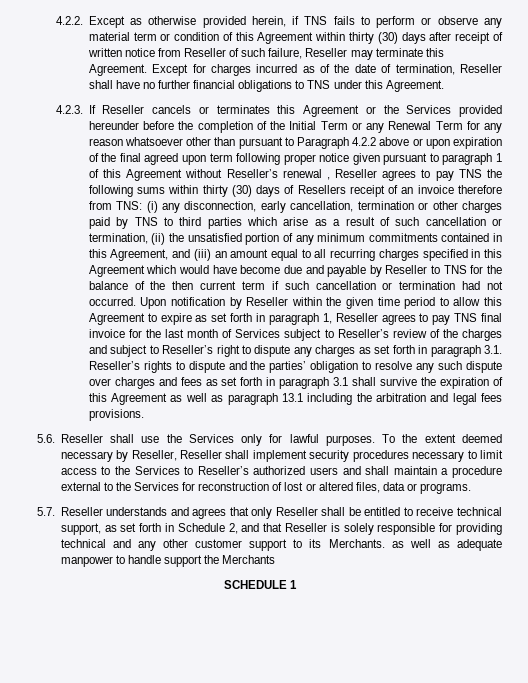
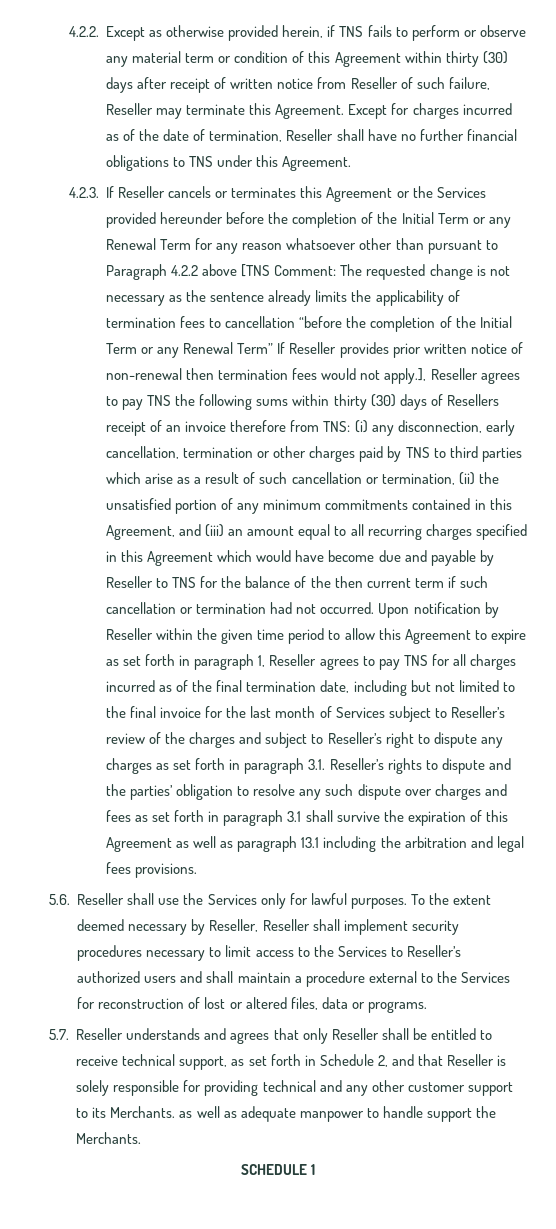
- 4.2.3. If Reseller cancels or terminates this Agreement or the Services provided hereunder before the completion of the Initial Term or any Renewal Term for any reason whatsoever other than pursuant to Paragraph 4.2.2 above or upon expiration of the final agreed upon term following proper notice given pursuant to paragraph 1 of this Agreement without Reseller’s renewal , Reseller agrees to pay TNS the following sums within thirty (30) days of Resellers receipt of an invoice therefore from TNS:
+ 4.2.3. If Reseller cancels or terminates this Agreement or the Services provided hereunder before the completion of the Initial Term or any Renewal Term for any reason whatsoever other than pursuant to Paragraph 4.2.2 above [TNS Comment: The requested change is not necessary as the sentence already limits the applicability of termination fees to cancellation “before the completion of the Initial Term or any Renewal Term” If Reseller provides prior written notice of non-renewal then termination fees would not apply.], Reseller agrees to pay TNS the following sums within thirty (30) days of Resellers receipt of an invoice therefore from TNS:
- Upon notification by Reseller within the given time period to allow this Agreement to expire as set forth in paragraph 1, Reseller agrees to pay TNS final invoice for the last month of Services subject to Reseller’s review of the charges and subject to Reseller’s right to dispute any charges as set forth in paragraph 3.1. Reseller’s rights to dispute and the parties’ obligation to resolve any such dispute over charges and fees as set forth in paragraph 3.1 shall survive the expiration of this Agreement as well as paragraph 13.1 including the arbitration and legal fees provisions.
+ Upon notification by Reseller within the given time period to allow this Agreement to expire as set forth in paragraph 1, Reseller agrees to pay TNS for all charges incurred as of the final termination date, including but not limited to the final invoice for the last month of Services subject to Reseller’s review of the charges and subject to Reseller’s right to dispute any charges as set forth in paragraph 3.1. Reseller’s rights to dispute and the parties’ obligation to resolve any such dispute over charges and fees as set forth in paragraph 3.1 shall survive the expiration of this Agreement as well as paragraph 13.1 including the arbitration and legal fees provisions.
- 5.7. Reseller understands and agrees that only Reseller shall be entitled to receive technical support, as set forth in Schedule 2, and that Reseller is solely responsible for providing technical and any other customer support to its Merchants. as well as adequate manpower to handle support the Merchants
+ 5.7. Reseller understands and agrees that only Reseller shall be entitled to receive technical support, as set forth in Schedule 2, and that Reseller is solely responsible for providing technical and any other customer support to its Merchants. as well as adequate manpower to handle support the Merchants.

